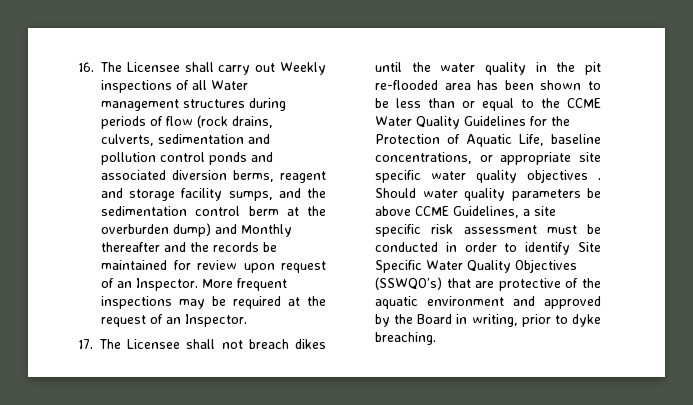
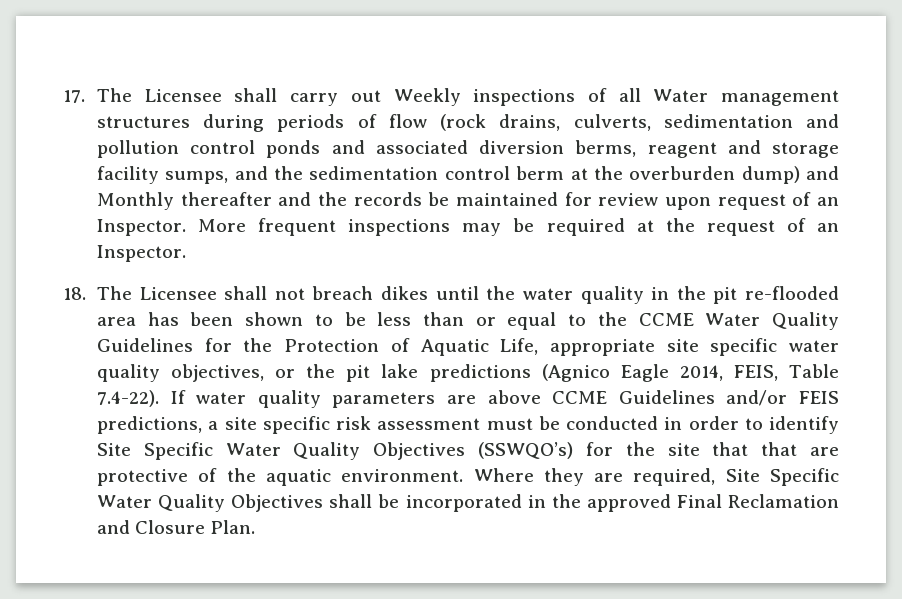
- 16. The Licensee shall carry out Weekly inspections of all Water management structures during periods of flow (rock drains, culverts, sedimentation and pollution control ponds and associated diversion berms, reagent and storage facility sumps, and the sedimentation control berm at the overburden dump) and Monthly thereafter and the records be maintained for review upon request of an Inspector.
+ 17. The Licensee shall carry out Weekly inspections of all Water management structures during periods of flow (rock drains, culverts, sedimentation and pollution control ponds and associated diversion berms, reagent and storage facility sumps, and the sedimentation control berm at the overburden dump) and Monthly thereafter and the records be maintained for review upon request of an Inspector.
- 17. The Licensee shall not breach dikes until the water quality in the pit re-flooded area has been shown to be less than or equal to the CCME Water Quality Guidelines for the Protection of Aquatic Life, baseline concentrations, or appropriate site specific water quality objectives . Should water quality parameters be above CCME Guidelines, a site specific risk assessment must be conducted in order to identify Site Specific Water Quality Objectives (SSWQO’s) that are protective of the aquatic environment and approved by the Board in writing, prior to dyke breaching.
+ 18. The Licensee shall not breach dikes until the water quality in the pit re-flooded area has been shown to be less than or equal to the CCME Water Quality Guidelines for the Protection of Aquatic Life, appropriate site specific water quality objectives, or the pit lake predictions (Agnico Eagle 2014, FEIS, Table 7.4-22). If water quality parameters are above CCME Guidelines and/or FEIS predictions, a site specific risk assessment must be conducted in order to identify Site Specific Water Quality Objectives (SSWQO’s) for the site that that are protective of the aquatic environment. Where they are required, Site Specific Water Quality Objectives shall be incorporated in the approved Final Reclamation and Closure Plan.

